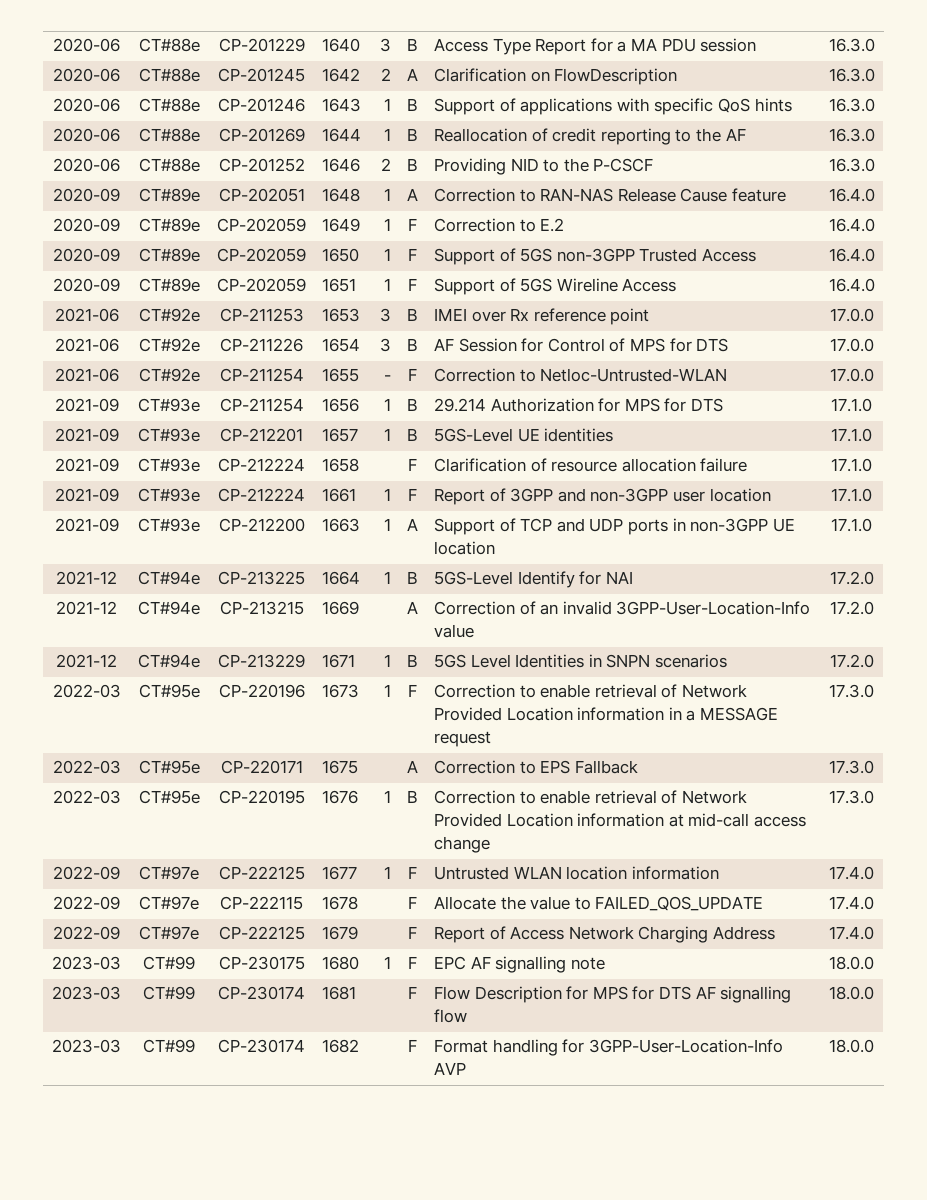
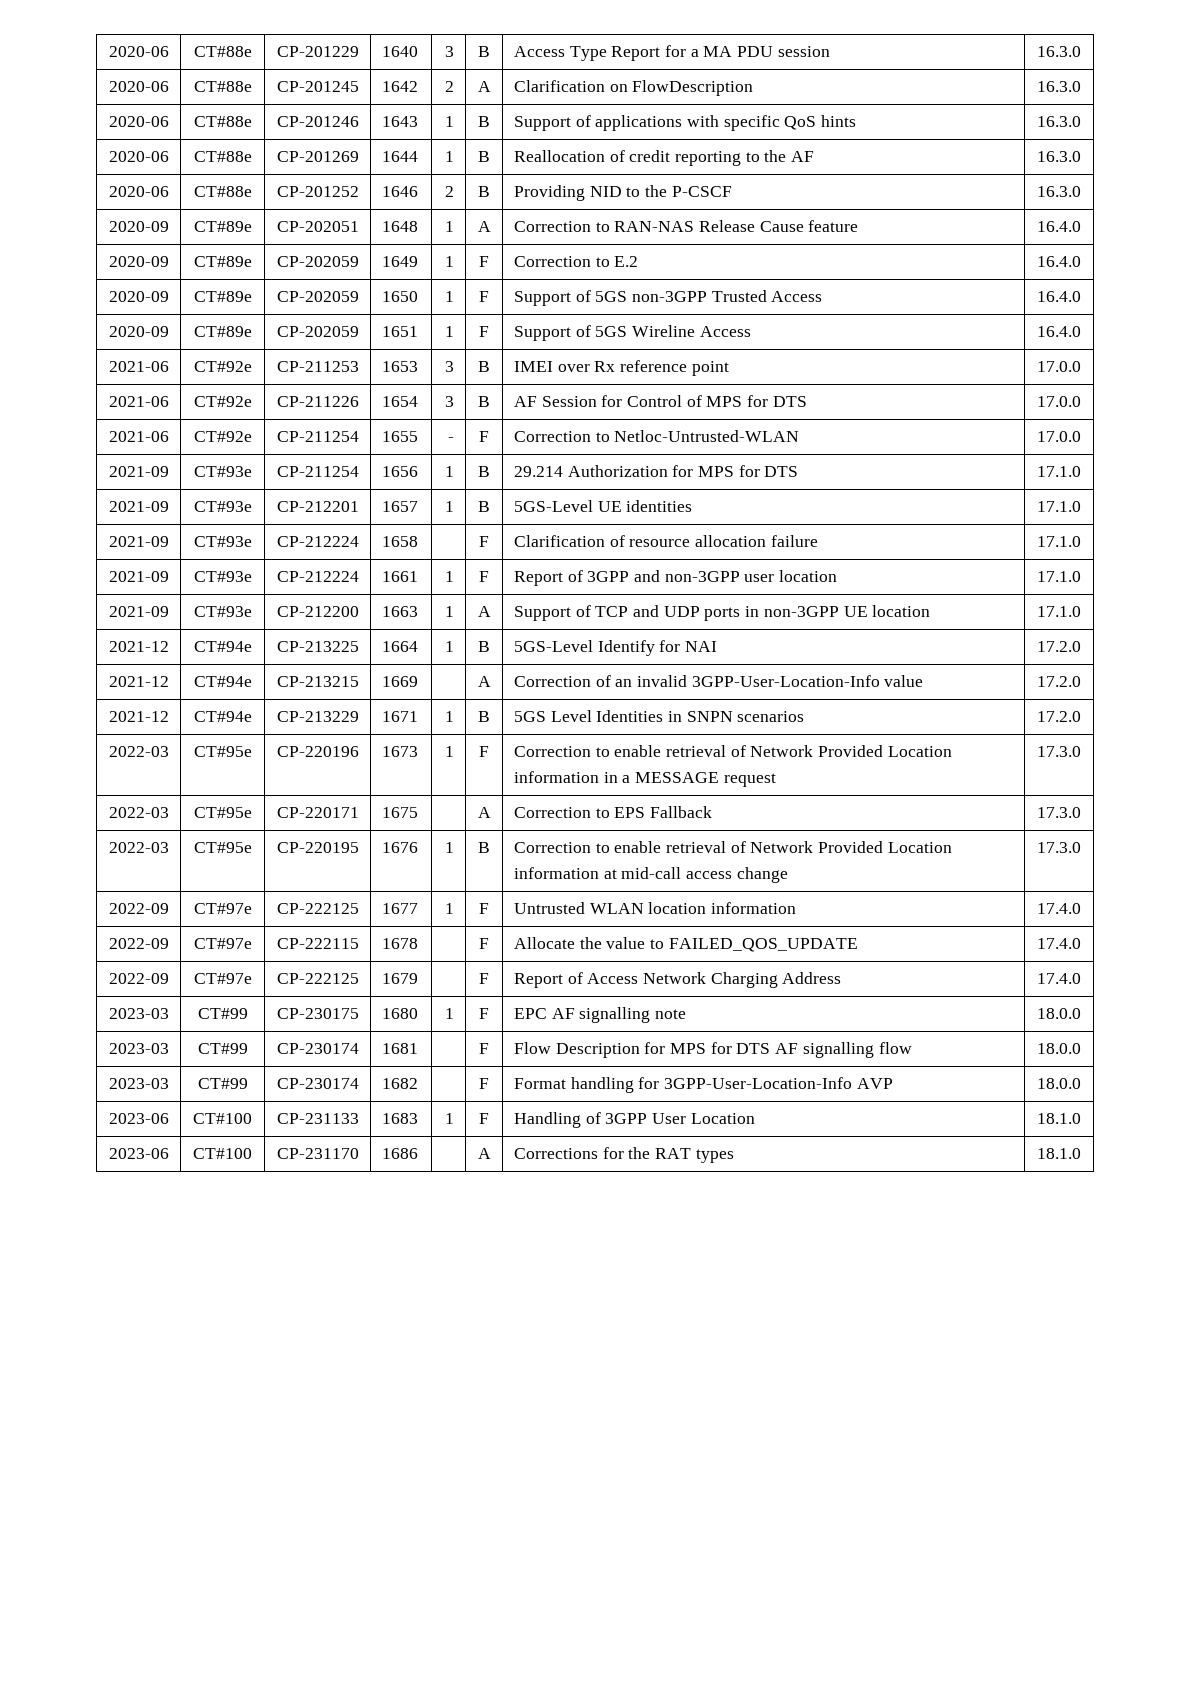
+ 2023-06 | CT#100 | CP-231133 | 1683 | 1 | F | Handling of 3GPP User Location | 18.1.0
+ 2023-06 | CT#100 | CP-231170 | 1686 | | A | Corrections for the RAT types | 18.1.0

